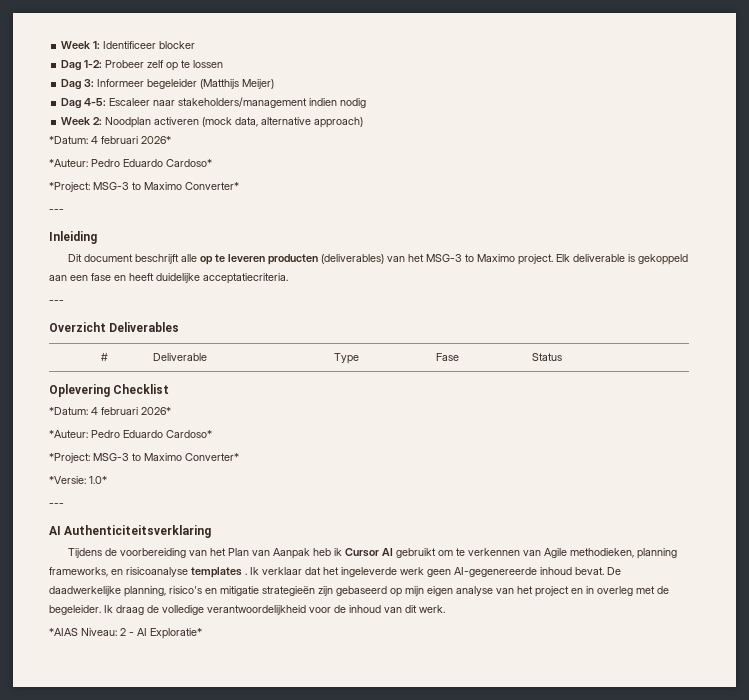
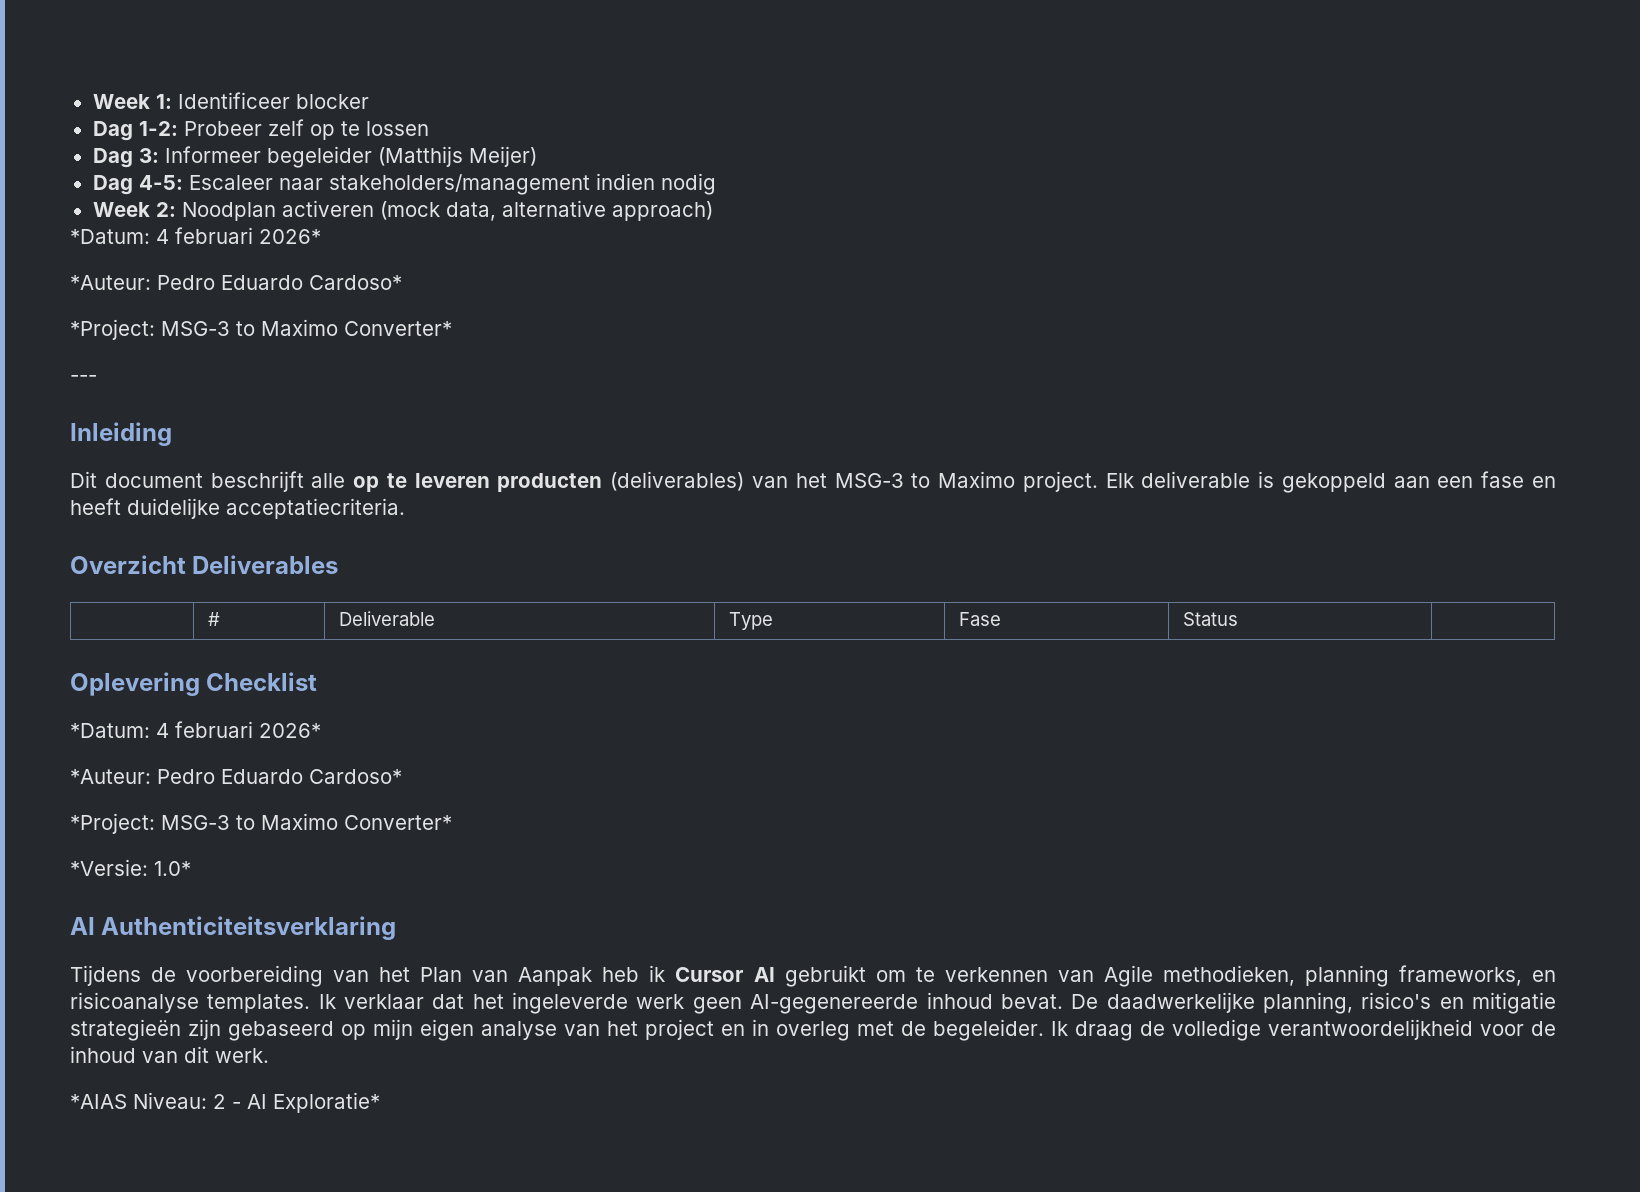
  Elk deliverable is gekoppeld aan een fase en heeft duidelijke acceptatiecriteria.
- ---
  *Versie: 1.0*
- ---
- Tijdens de voorbereiding van het Plan van Aanpak heb ik Cursor AI gebruikt om te verkennen van Agile methodieken, planning frameworks, en risicoanalyse templates .
+ Tijdens de voorbereiding van het Plan van Aanpak heb ik Cursor AI gebruikt om te verkennen van Agile methodieken, planning frameworks, en risicoanalyse templates.

